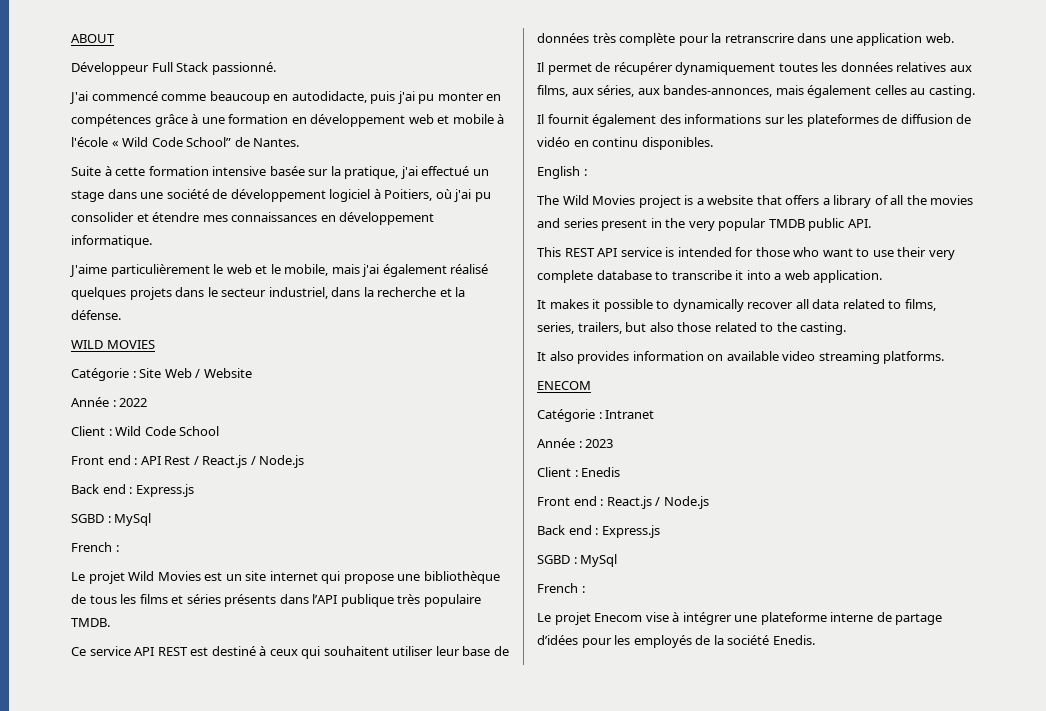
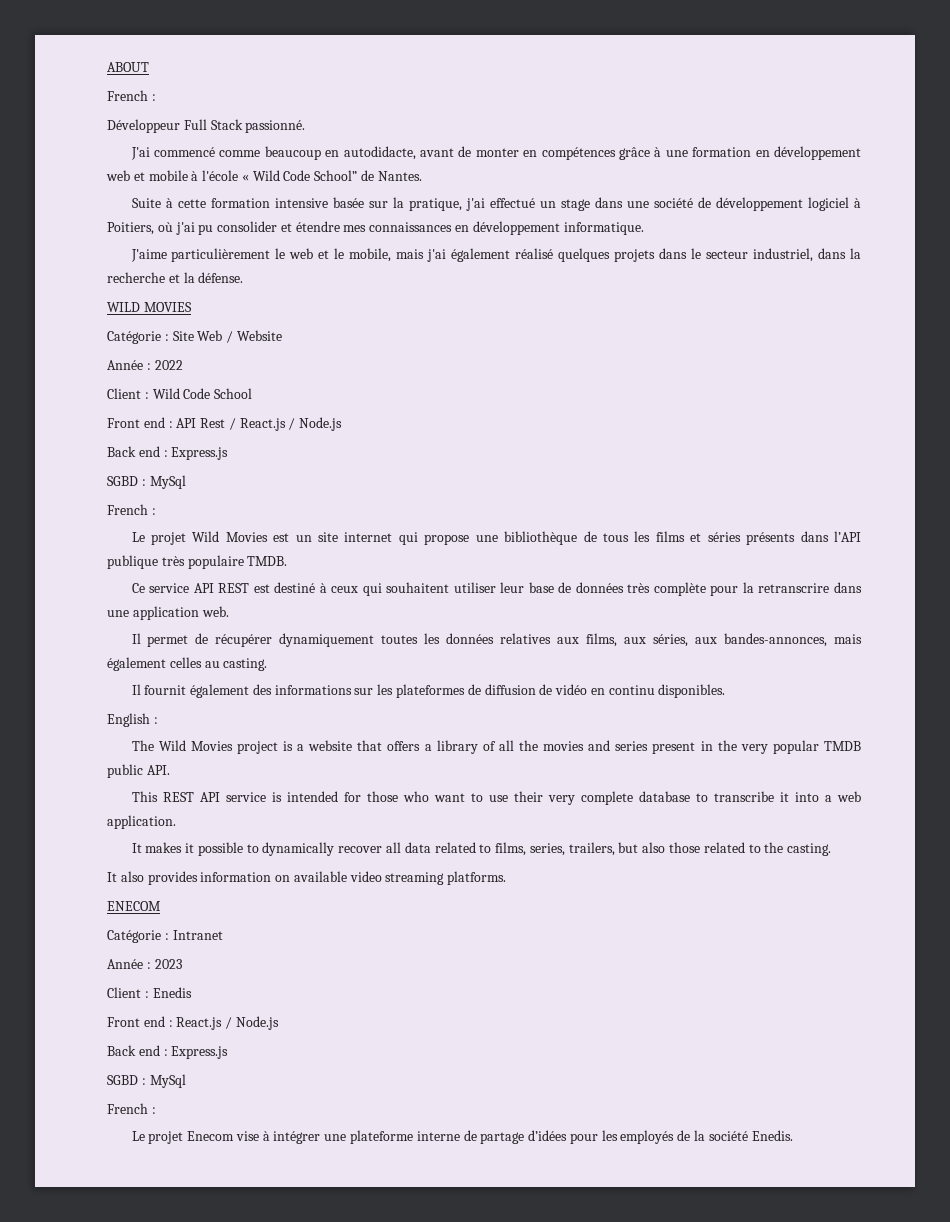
  ABOUT
+ French :
- J'ai commencé comme beaucoup en autodidacte, puis j'ai pu monter en compétences grâce à une formation en développement web et mobile à l'école « Wild Code School” de Nantes.
+ J'ai commencé comme beaucoup en autodidacte, avant de monter en compétences grâce à une formation en développement web et mobile à l'école « Wild Code School” de Nantes.

